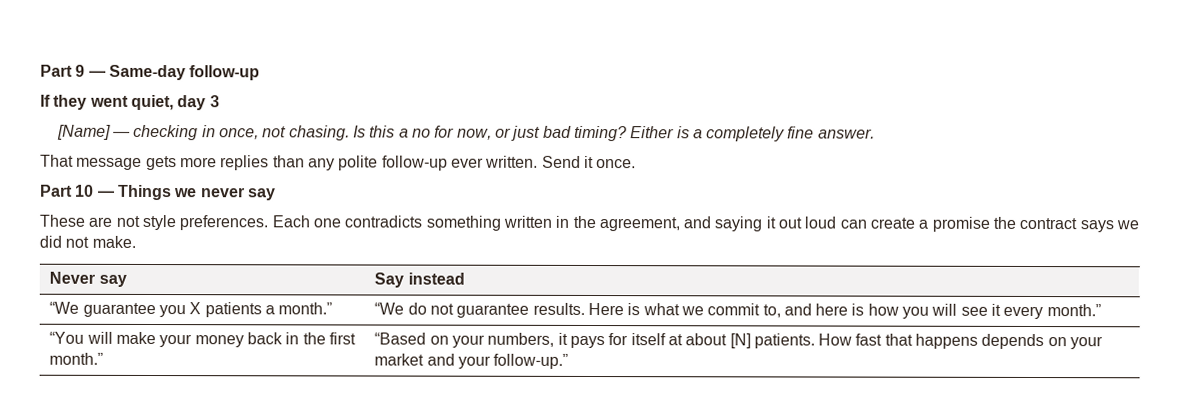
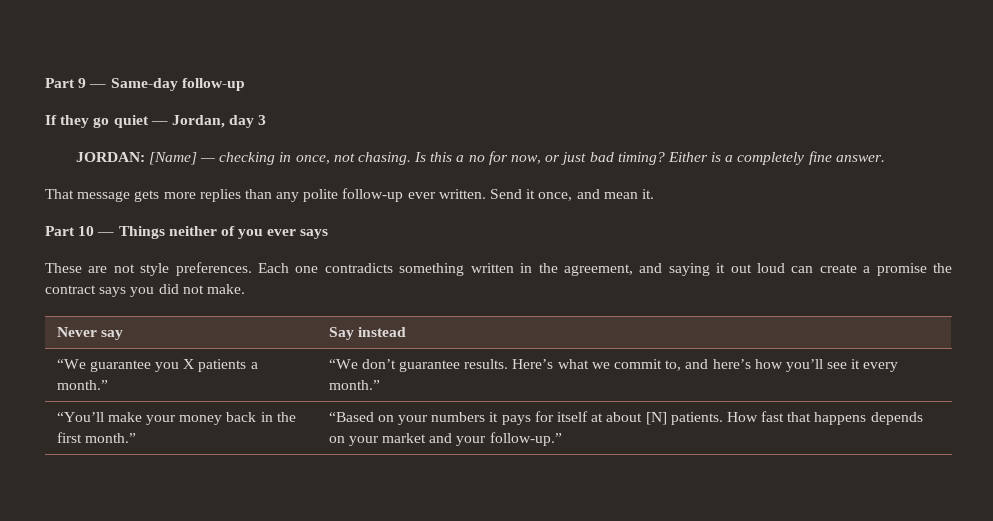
- If they went quiet, day 3
+ If they go quiet — Jordan, day 3
- [Name] — checking in once, not chasing.
+ JORDAN: [Name] — checking in once, not chasing.
- Send it once.
+ Send it once, and mean it.
- Part 10 — Things we never say
+ Part 10 — Things neither of you ever says
- Each one contradicts something written in the agreement, and saying it out loud can create a promise the contract says we did not make.
+ Each one contradicts something written in the agreement, and saying it out loud can create a promise the contract says you did not make.
- “We guarantee you X patients a month.” | “We do not guarantee results. Here is what we commit to, and here is how you will see it every month.”
+ “We guarantee you X patients a month.” | “We don’t guarantee results. Here’s what we commit to, and here’s how you’ll see it every month.”
- “You will make your money back in the first month.” | “Based on your numbers, it pays for itself at about [N] patients. How fast that happens depends on your market and your follow-up.”
+ “You’ll make your money back in the first month.” | “Based on your numbers it pays for itself at about [N] patients. How fast that happens depends on your market and your follow-up.”

